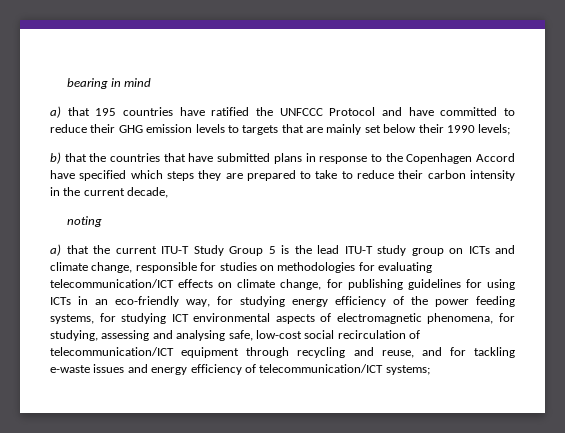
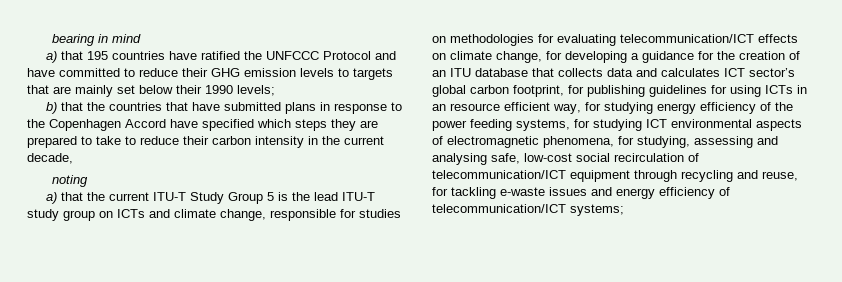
- a) that the current ITU-T Study Group 5 is the lead ITU-T study group on ICTs and climate change, responsible for studies on methodologies for evaluating telecommunication/ICT effects on climate change, for publishing guidelines for using ICTs in an eco-friendly way, for studying energy efficiency of the power feeding systems, for studying ICT environmental aspects of electromagnetic phenomena, for studying, assessing and analysing safe, low-cost social recirculation of telecommunication/ICT equipment through recycling and reuse, and for tackling e-waste issues and energy efficiency of telecommunication/ICT systems;
+ a) that the current ITU-T Study Group 5 is the lead ITU-T study group on ICTs and climate change, responsible for studies on methodologies for evaluating telecommunication/ICT effects on climate change, for developing a guidance for the creation of an ITU database that collects data and calculates ICT sector’s global carbon footprint, for publishing guidelines for using ICTs in an resource efficient way, for studying energy efficiency of the power feeding systems, for studying ICT environmental aspects of electromagnetic phenomena, for studying, assessing and analysing safe, low-cost social recirculation of telecommunication/ICT equipment through recycling and reuse, for tackling e-waste issues and energy efficiency of telecommunication/ICT systems;

